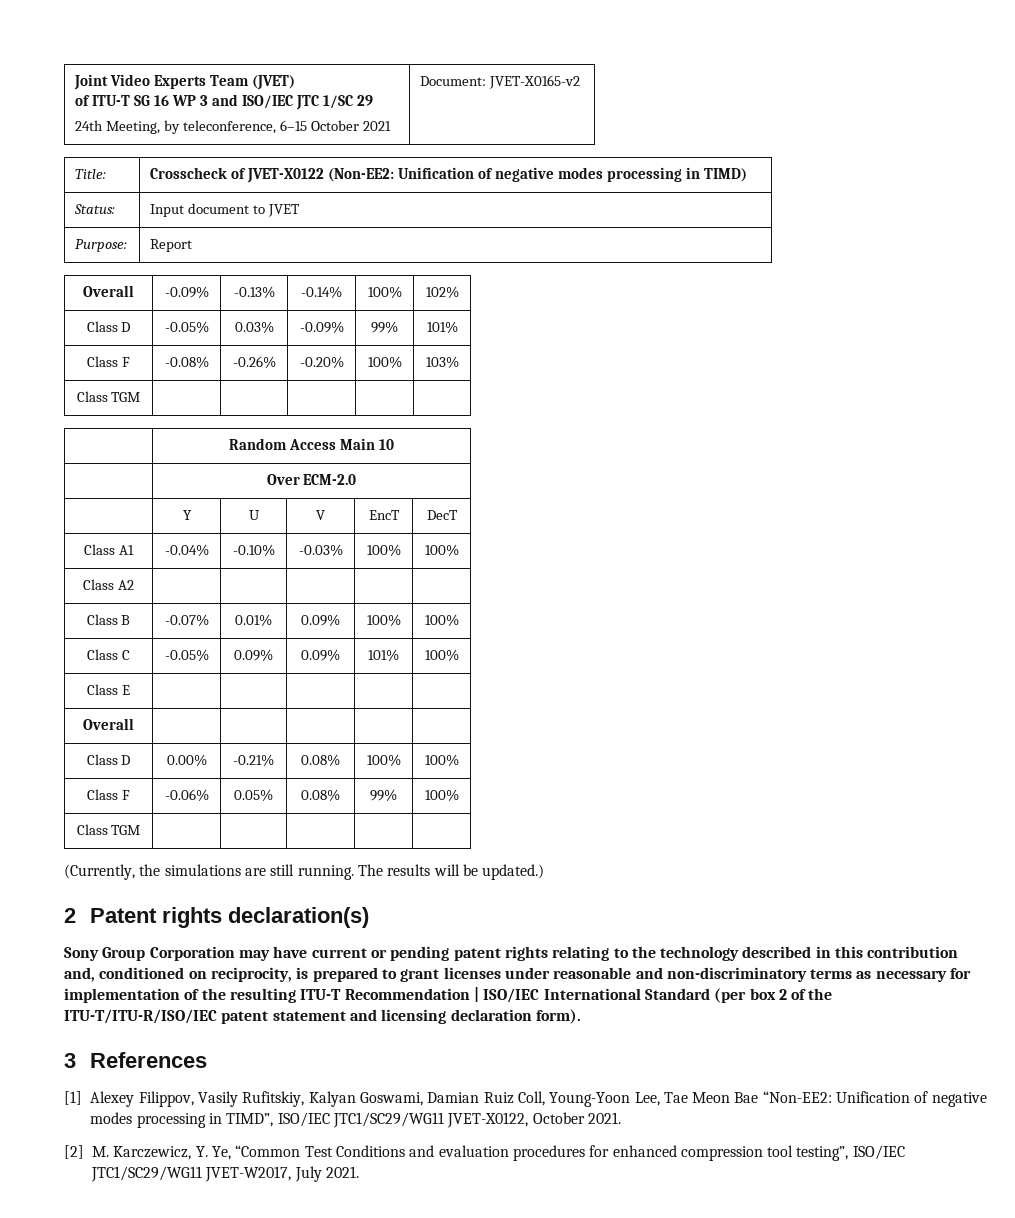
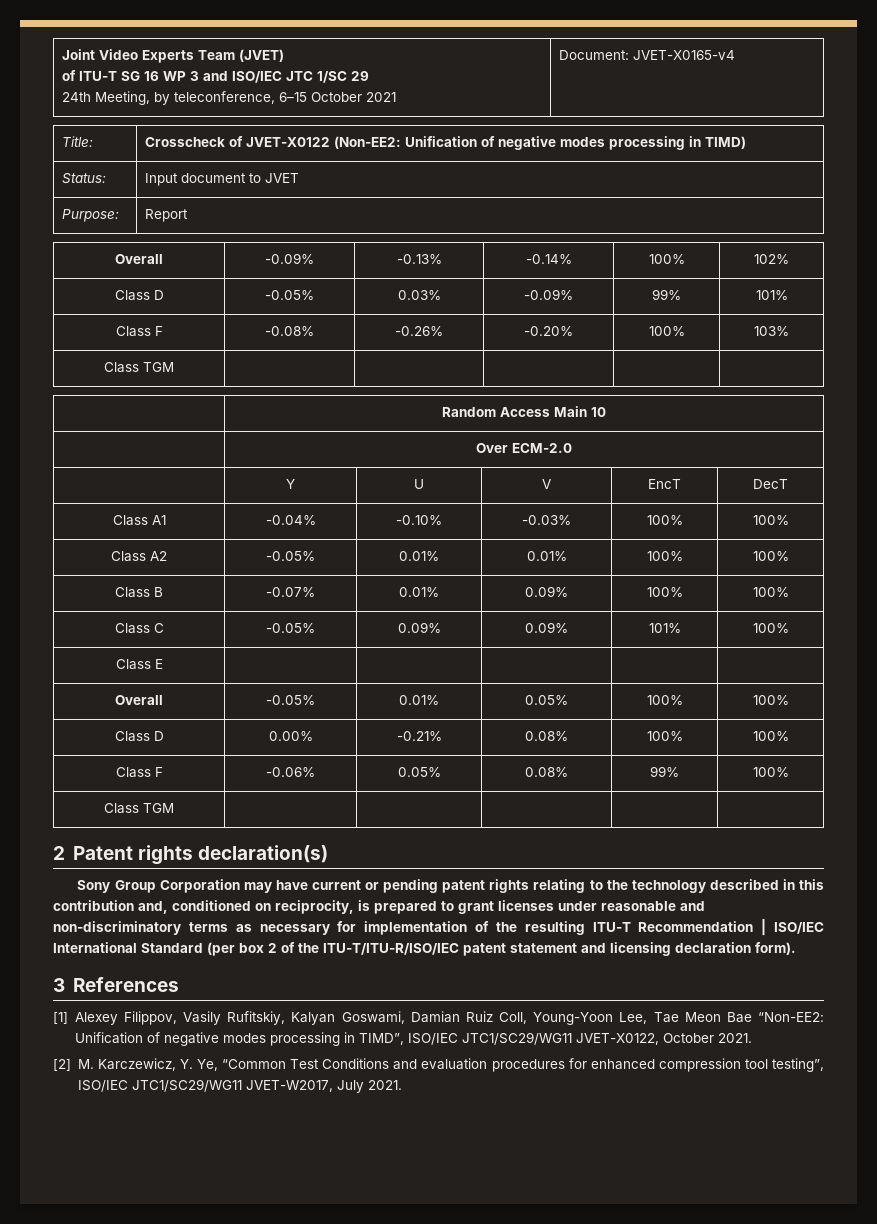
  Joint Video Experts Team (JVET)
  of ITU-T SG 16 WP 3 and ISO/IEC JTC 1/SC 29
- 24th Meeting, by teleconference, 6–15 October 2021 | Document: JVET-X0165-v2
+ 24th Meeting, by teleconference, 6–15 October 2021 | Document: JVET-X0165-v4
- Class A2 | | | | |
+ Class A2 | -0.05% | 0.01% | 0.01% | 100% | 100%
- Overall | | | | |
+ Overall | -0.05% | 0.01% | 0.05% | 100% | 100%
- (Currently, the simulations are still running. The results will be updated.)

